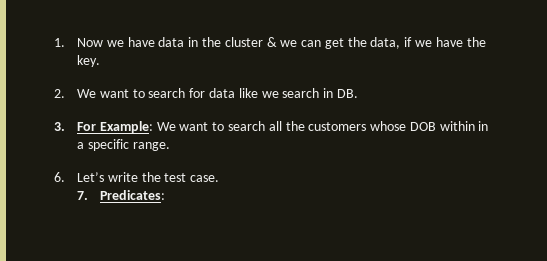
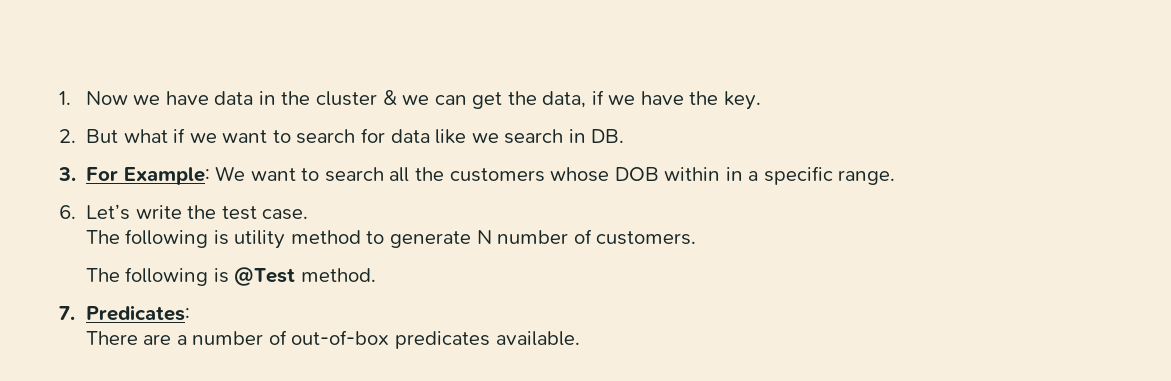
- 2. We want to search for data like we search in DB.
+ 2. But what if we want to search for data like we search in DB.
+ The following is utility method to generate N number of customers.
+ The following is @Test method.
  7. Predicates:
+ There are a number of out-of-box predicates available.

